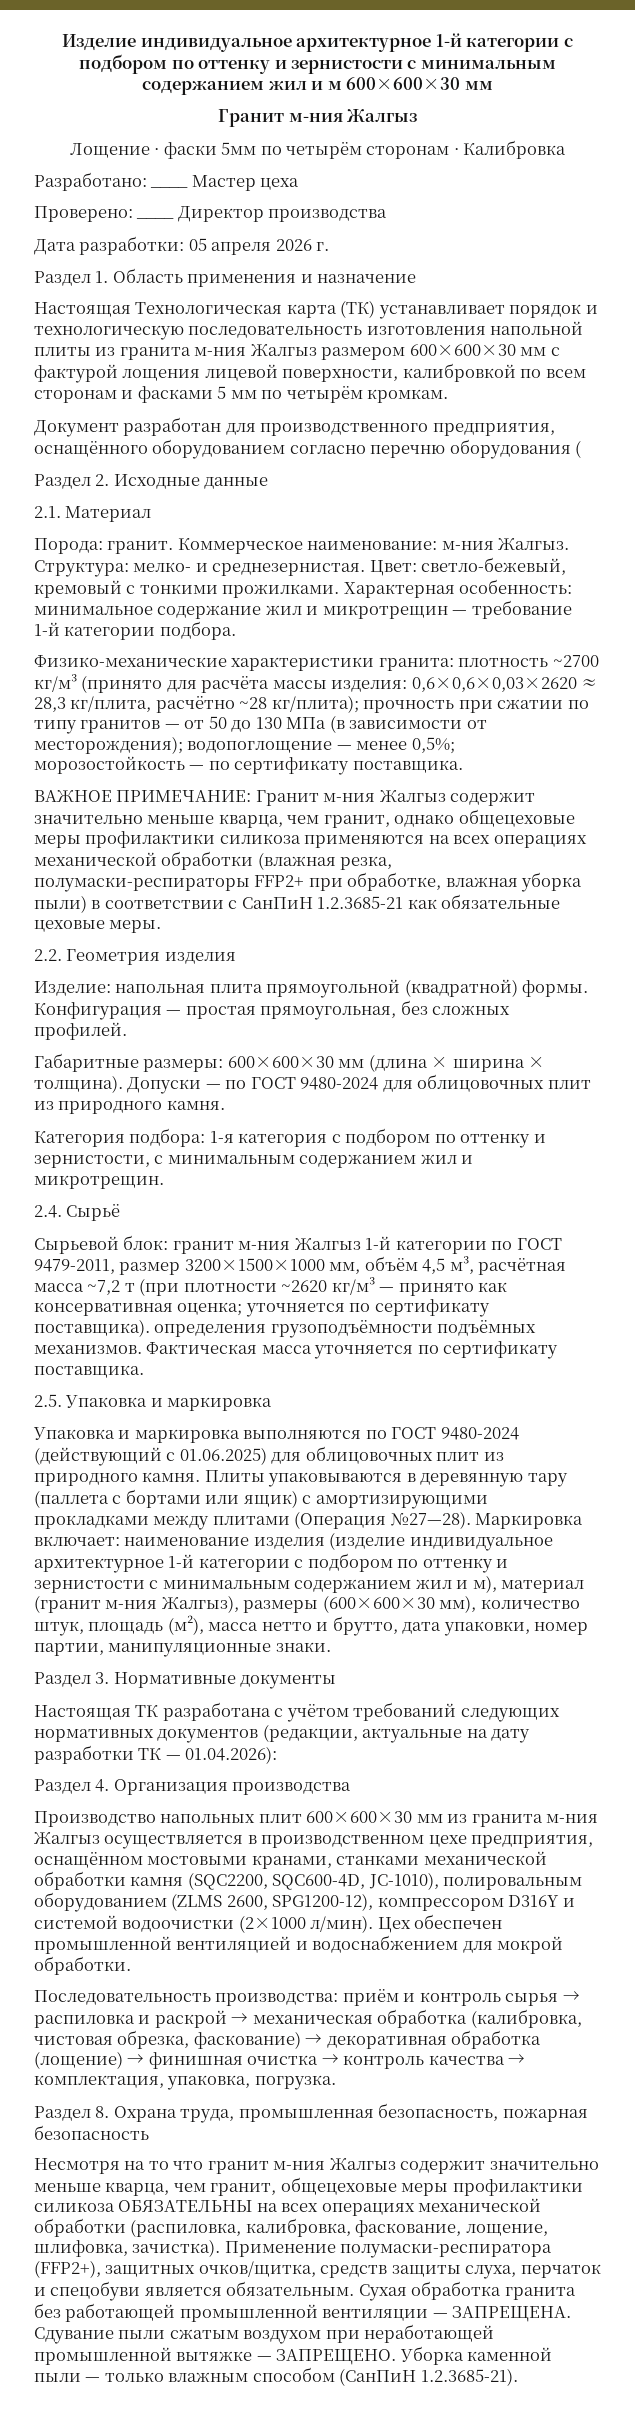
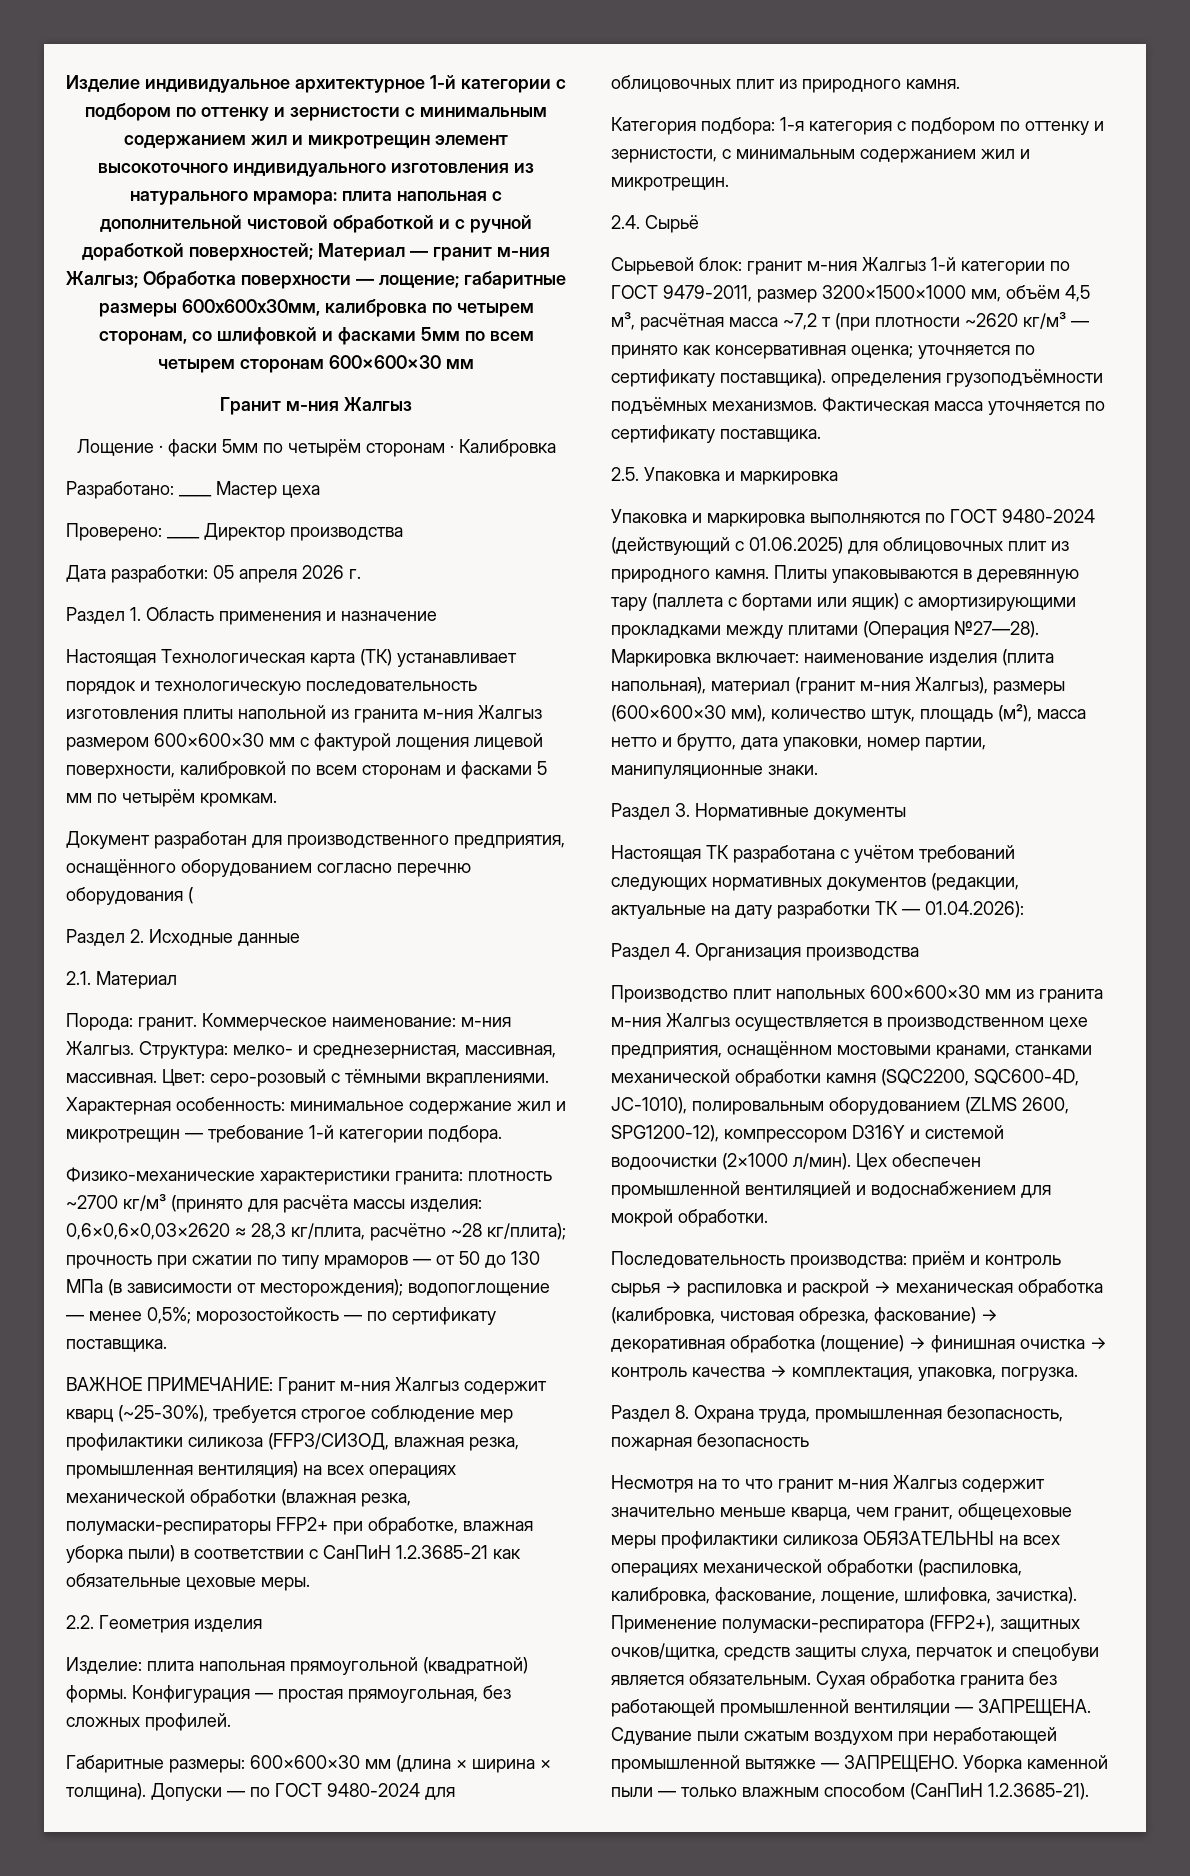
- Изделие индивидуальное архитектурное 1-й категории с подбором по оттенку и зернистости с минимальным содержанием жил и м 600×600×30 мм
+ Изделие индивидуальное архитектурное 1-й категории с подбором по оттенку и зернистости с минимальным содержанием жил и микротрещин элемент высокоточного индивидуального изготовления из натурального мрамора: плита напольная с дополнительной чистовой обработкой и с ручной доработкой поверхностей; Материал — гранит м-ния Жалгыз; Обработка поверхности — лощение; габаритные размеры 600х600х30мм, калибровка по четырем сторонам, со шлифовкой и фасками 5мм по всем четырем сторонам 600×600×30 мм
- Настоящая Технологическая карта (ТК) устанавливает порядок и технологическую последовательность изготовления напольной плиты из гранита м-ния Жалгыз размером 600×600×30 мм с фактурой лощения лицевой поверхности, калибровкой по всем сторонам и фасками 5 мм по четырём кромкам.
+ Настоящая Технологическая карта (ТК) устанавливает порядок и технологическую последовательность изготовления плиты напольной из гранита м-ния Жалгыз размером 600×600×30 мм с фактурой лощения лицевой поверхности, калибровкой по всем сторонам и фасками 5 мм по четырём кромкам.
- Структура: мелко- и среднезернистая. Цвет: светло-бежевый, кремовый с тонкими прожилками.
+ Структура: мелко- и среднезернистая, массивная, массивная. Цвет: серо-розовый с тёмными вкраплениями.
- Физико-механические характеристики гранита: плотность ~2700 кг/м³ (принято для расчёта массы изделия: 0,6×0,6×0,03×2620 ≈ 28,3 кг/плита, расчётно ~28 кг/плита); прочность при сжатии по типу гранитов — от 50 до 130 МПа (в зависимости от месторождения); водопоглощение — менее 0,5%; морозостойкость — по сертификату поставщика.
+ Физико-механические характеристики гранита: плотность ~2700 кг/м³ (принято для расчёта массы изделия: 0,6×0,6×0,03×2620 ≈ 28,3 кг/плита, расчётно ~28 кг/плита); прочность при сжатии по типу мраморов — от 50 до 130 МПа (в зависимости от месторождения); водопоглощение — менее 0,5%; морозостойкость — по сертификату поставщика.
- ВАЖНОЕ ПРИМЕЧАНИЕ: Гранит м-ния Жалгыз содержит значительно меньше кварца, чем гранит, однако общецеховые меры профилактики силикоза применяются на всех операциях механической обработки (влажная резка, полумаски-респираторы FFP2+ при обработке, влажная уборка пыли) в соответствии с СанПиН 1.2.3685-21 как обязательные цеховые меры.
+ ВАЖНОЕ ПРИМЕЧАНИЕ: Гранит м-ния Жалгыз содержит кварц (~25-30%), требуется строгое соблюдение мер профилактики силикоза (FFP3/СИЗОД, влажная резка, промышленная вентиляция) на всех операциях механической обработки (влажная резка, полумаски-респираторы FFP2+ при обработке, влажная уборка пыли) в соответствии с СанПиН 1.2.3685-21 как обязательные цеховые меры.
- Изделие: напольная плита прямоугольной (квадратной) формы.
+ Изделие: плита напольная прямоугольной (квадратной) формы.
- Маркировка включает: наименование изделия (изделие индивидуальное архитектурное 1-й категории с подбором по оттенку и зернистости с минимальным содержанием жил и м), материал (гранит м-ния Жалгыз), размеры (600×600×30 мм), количество штук, площадь (м²), масса нетто и брутто, дата упаковки, номер партии, манипуляционные знаки.
+ Маркировка включает: наименование изделия (плита напольная), материал (гранит м-ния Жалгыз), размеры (600×600×30 мм), количество штук, площадь (м²), масса нетто и брутто, дата упаковки, номер партии, манипуляционные знаки.
- Производство напольных плит 600×600×30 мм из гранита м-ния Жалгыз осуществляется в производственном цехе предприятия, оснащённом мостовыми кранами, станками механической обработки камня (SQC2200, SQC600-4D, JC-1010), полировальным оборудованием (ZLMS 2600, SPG1200-12), компрессором D316Y и системой водоочистки (2×1000 л/мин).
+ Производство плит напольных 600×600×30 мм из гранита м-ния Жалгыз осуществляется в производственном цехе предприятия, оснащённом мостовыми кранами, станками механической обработки камня (SQC2200, SQC600-4D, JC-1010), полировальным оборудованием (ZLMS 2600, SPG1200-12), компрессором D316Y и системой водоочистки (2×1000 л/мин).

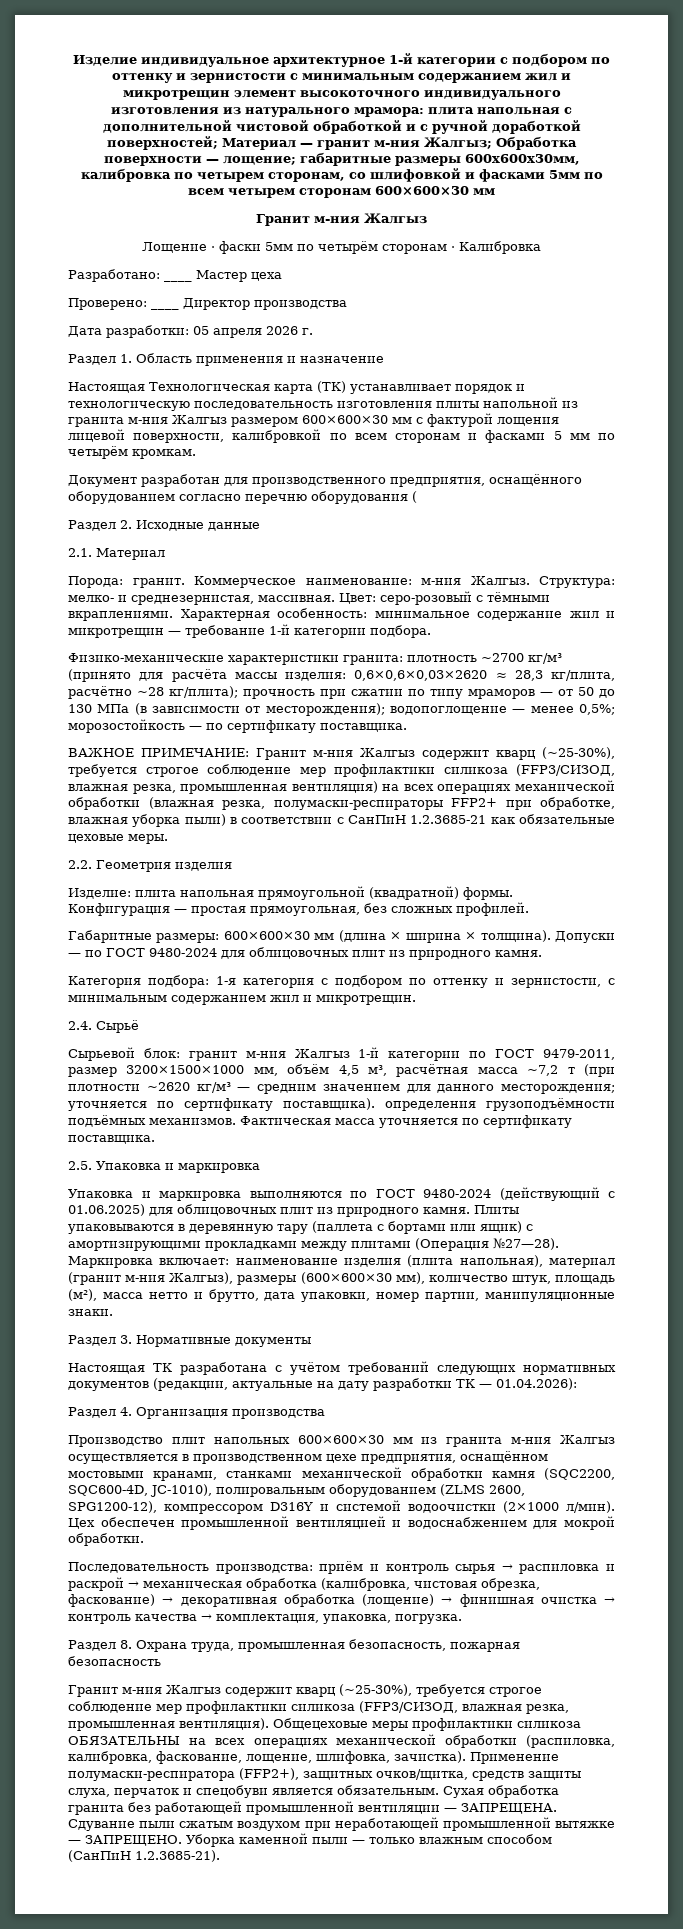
- Структура: мелко- и среднезернистая, массивная, массивная.
+ Структура: мелко- и среднезернистая, массивная.
- Сырьевой блок: гранит м-ния Жалгыз 1-й категории по ГОСТ 9479-2011, размер 3200×1500×1000 мм, объём 4,5 м³, расчётная масса ~7,2 т (при плотности ~2620 кг/м³ — принято как консервативная оценка; уточняется по сертификату поставщика). определения грузоподъёмности подъёмных механизмов.
+ Сырьевой блок: гранит м-ния Жалгыз 1-й категории по ГОСТ 9479-2011, размер 3200×1500×1000 мм, объём 4,5 м³, расчётная масса ~7,2 т (при плотности ~2620 кг/м³ — средним значением для данного месторождения; уточняется по сертификату поставщика). определения грузоподъёмности подъёмных механизмов.
- Несмотря на то что гранит м-ния Жалгыз содержит значительно меньше кварца, чем гранит, общецеховые меры профилактики силикоза ОБЯЗАТЕЛЬНЫ на всех операциях механической обработки (распиловка, калибровка, фаскование, лощение, шлифовка, зачистка).
+ Гранит м-ния Жалгыз содержит кварц (~25-30%), требуется строгое соблюдение мер профилактики силикоза (FFP3/СИЗОД, влажная резка, промышленная вентиляция). Общецеховые меры профилактики силикоза ОБЯЗАТЕЛЬНЫ на всех операциях механической обработки (распиловка, калибровка, фаскование, лощение, шлифовка, зачистка).

